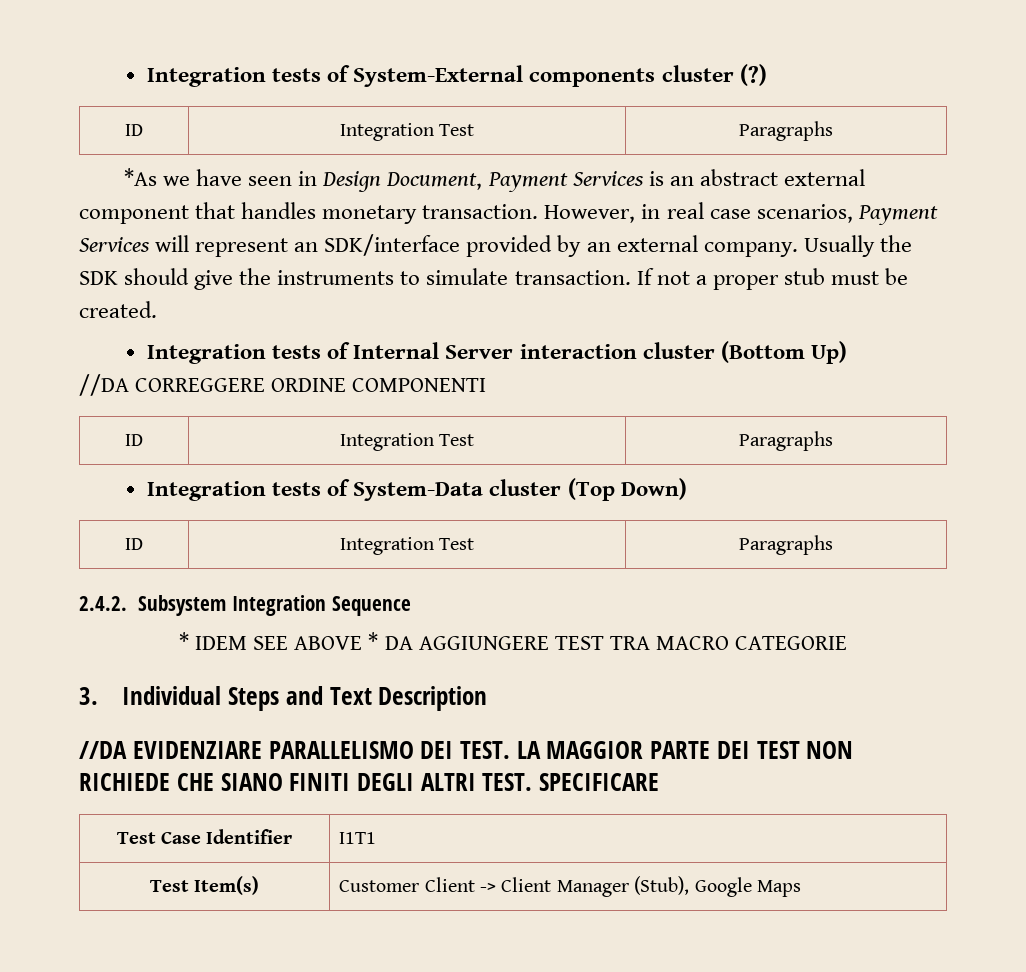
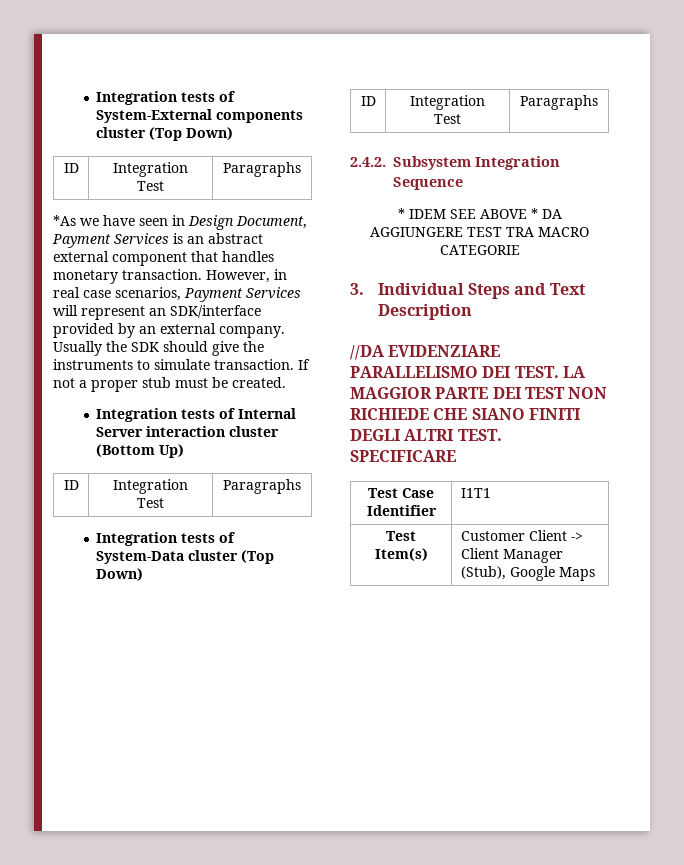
- Integration tests of System-External components cluster (?)
+ Integration tests of System-External components cluster (Top Down)
- //DA CORREGGERE ORDINE COMPONENTI

